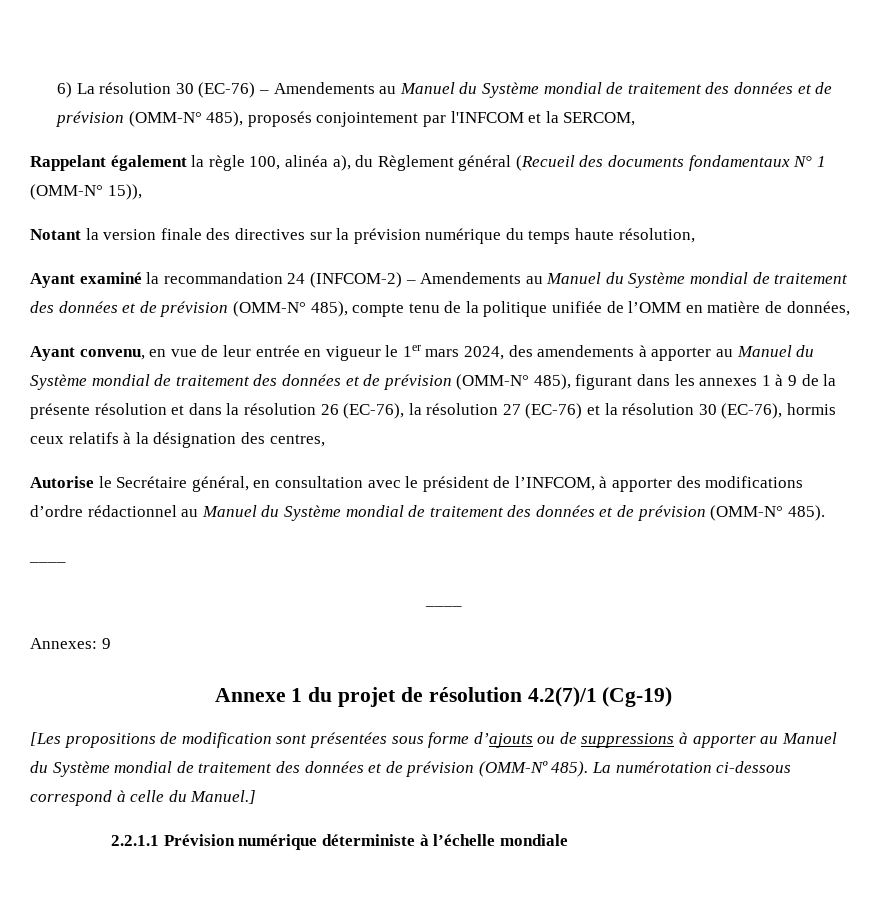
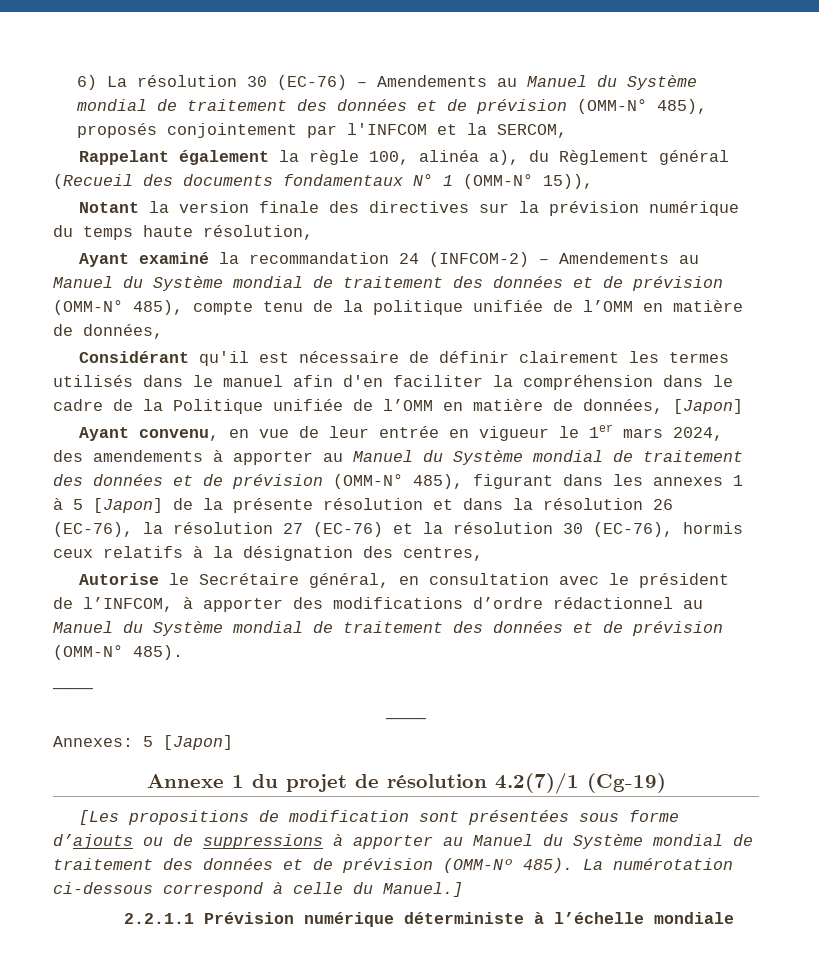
+ Considérant qu'il est nécessaire de définir clairement les termes utilisés dans le manuel afin d'en faciliter la compréhension dans le cadre de la Politique unifiée de l’OMM en matière de données, [Japon]
- Ayant convenu, en vue de leur entrée en vigueur le 1er mars 2024, des amendements à apporter au Manuel du Système mondial de traitement des données et de prévision (OMM-N° 485), figurant dans les annexes 1 à 9 de la présente résolution et dans la résolution 26 (EC-76), la résolution 27 (EC-76) et la résolution 30 (EC-76), hormis ceux relatifs à la désignation des centres,
+ Ayant convenu, en vue de leur entrée en vigueur le 1er mars 2024, des amendements à apporter au Manuel du Système mondial de traitement des données et de prévision (OMM-N° 485), figurant dans les annexes 1 à 5 [Japon] de la présente résolution et dans la résolution 26 (EC-76), la résolution 27 (EC-76) et la résolution 30 (EC-76), hormis ceux relatifs à la désignation des centres,
- Annexes: 9
+ Annexes: 5 [Japon]

